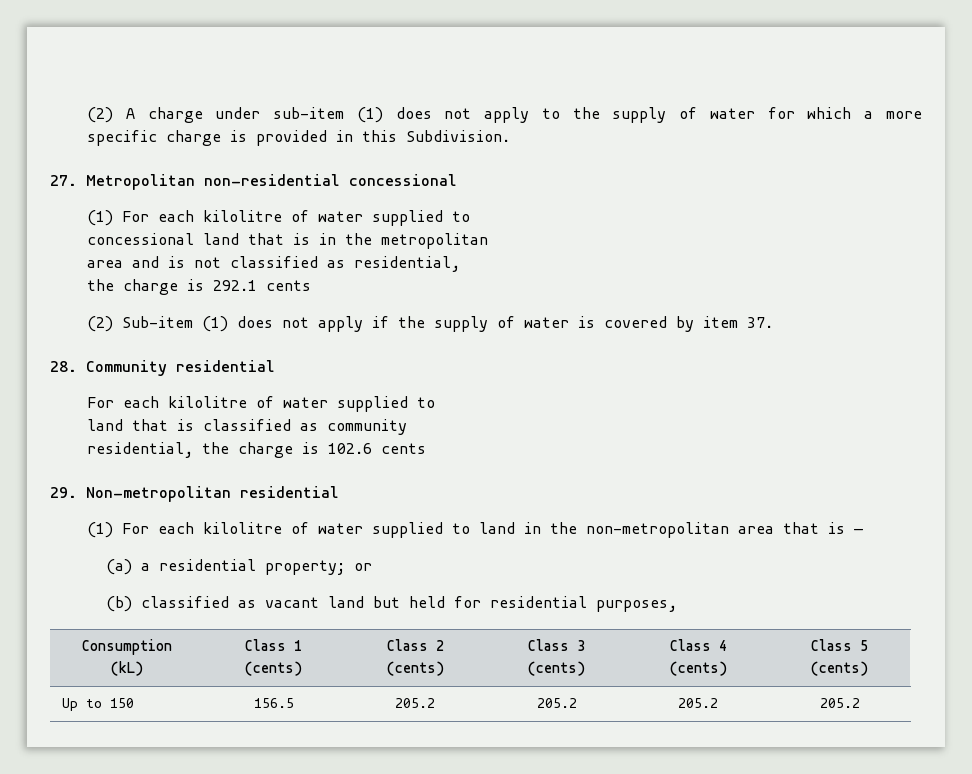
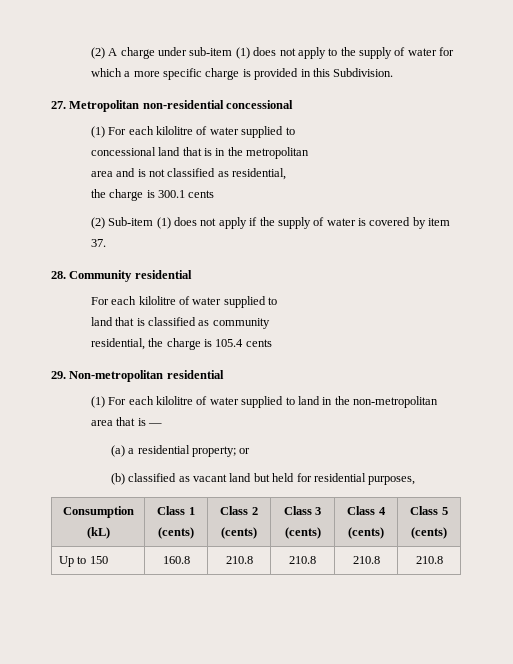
- the charge is 292.1 cents
+ the charge is 300.1 cents
- residential, the charge is 102.6 cents
+ residential, the charge is 105.4 cents
- Up to 150 | 156.5 | 205.2 | 205.2 | 205.2 | 205.2
+ Up to 150 | 160.8 | 210.8 | 210.8 | 210.8 | 210.8

